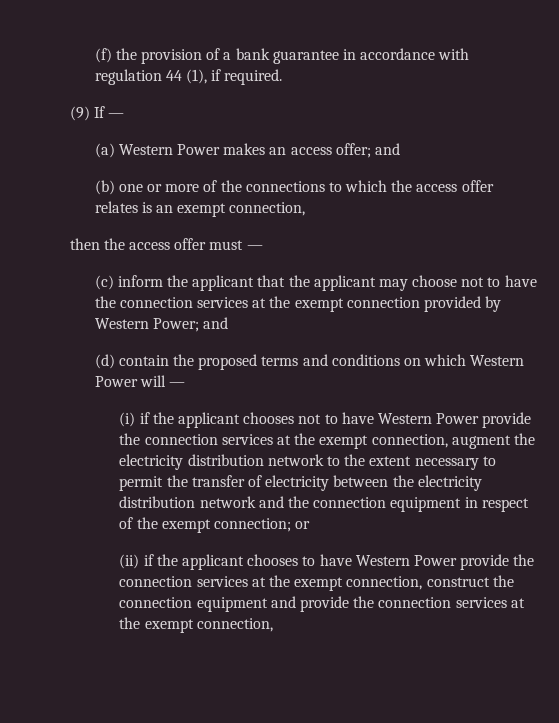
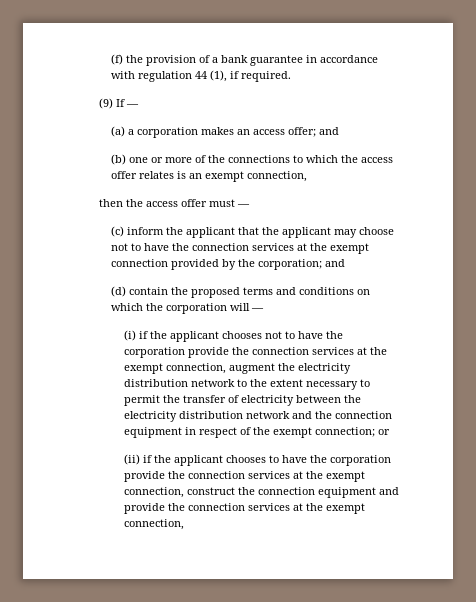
- (a) Western Power makes an access offer; and
+ (a) a corporation makes an access offer; and
- (c) inform the applicant that the applicant may choose not to have the connection services at the exempt connection provided by Western Power; and
+ (c) inform the applicant that the applicant may choose not to have the connection services at the exempt connection provided by the corporation; and
- (d) contain the proposed terms and conditions on which Western Power will —
+ (d) contain the proposed terms and conditions on which the corporation will —
- (i) if the applicant chooses not to have Western Power provide the connection services at the exempt connection, augment the electricity distribution network to the extent necessary to permit the transfer of electricity between the electricity distribution network and the connection equipment in respect of the exempt connection; or
+ (i) if the applicant chooses not to have the corporation provide the connection services at the exempt connection, augment the electricity distribution network to the extent necessary to permit the transfer of electricity between the electricity distribution network and the connection equipment in respect of the exempt connection; or
- (ii) if the applicant chooses to have Western Power provide the connection services at the exempt connection, construct the connection equipment and provide the connection services at the exempt connection,
+ (ii) if the applicant chooses to have the corporation provide the connection services at the exempt connection, construct the connection equipment and provide the connection services at the exempt connection,

